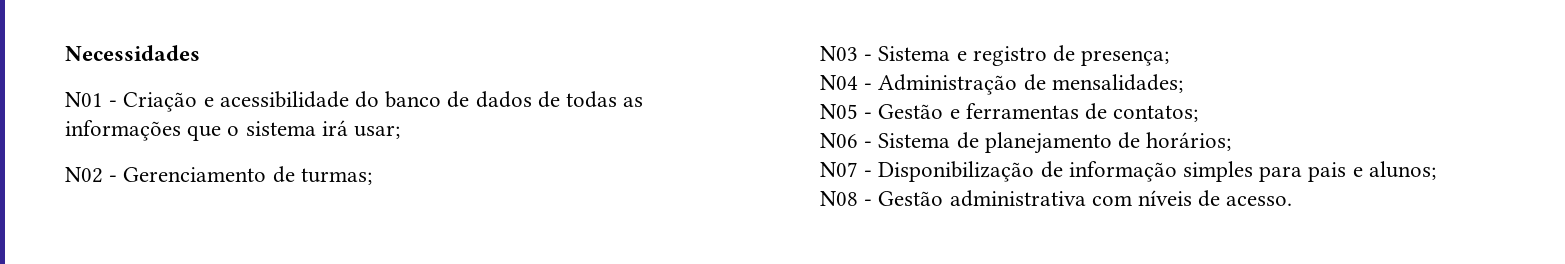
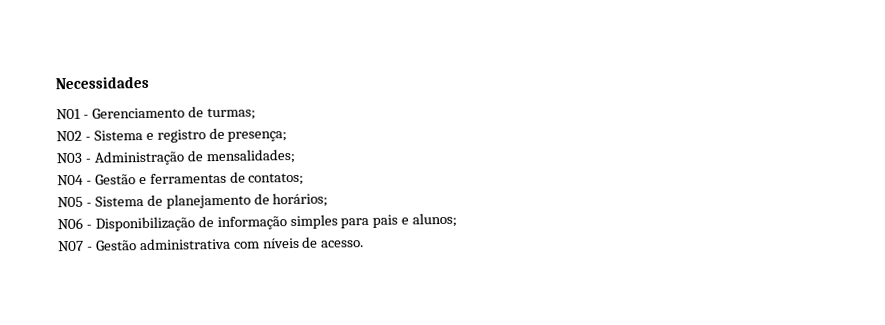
- N01 - Criação e acessibilidade do banco de dados de todas as informações que o sistema irá usar;
- N02 - Gerenciamento de turmas;
+ N01 - Gerenciamento de turmas;
- N03 - Sistema e registro de presença;
+ N02 - Sistema e registro de presença;
- N04 - Administração de mensalidades;
+ N03 - Administração de mensalidades;
- N05 - Gestão e ferramentas de contatos;
+ N04 - Gestão e ferramentas de contatos;
- N06 - Sistema de planejamento de horários;
+ N05 - Sistema de planejamento de horários;
- N07 - Disponibilização de informação simples para pais e alunos;
+ N06 - Disponibilização de informação simples para pais e alunos;
- N08 - Gestão administrativa com níveis de acesso.
+ N07 - Gestão administrativa com níveis de acesso.

